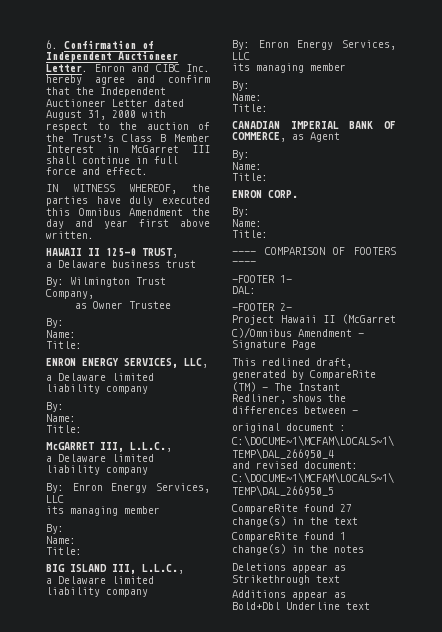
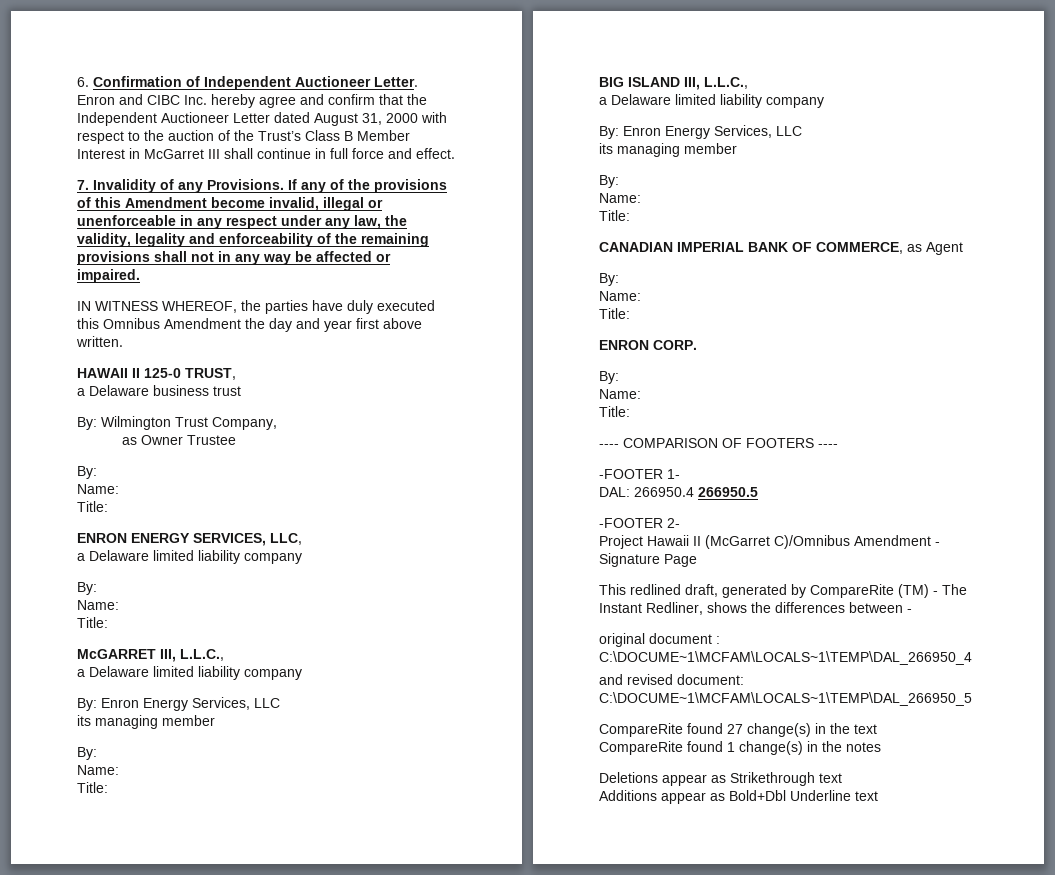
+ 7. Invalidity of any Provisions. If any of the provisions of this Amendment become invalid, illegal or unenforceable in any respect under any law, the validity, legality and enforceability of the remaining provisions shall not in any way be affected or impaired.
- DAL:
+ DAL: 266950.4 266950.5

